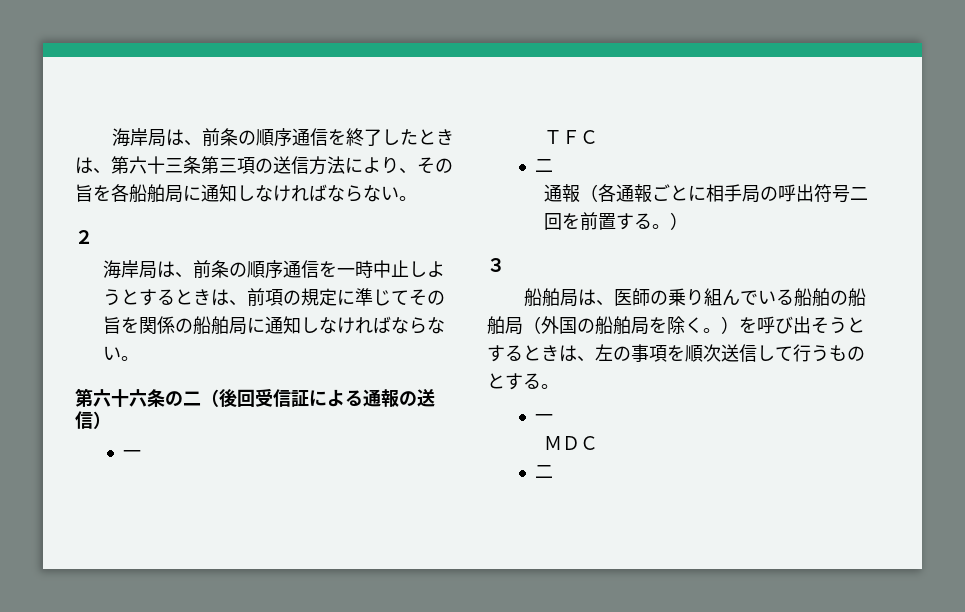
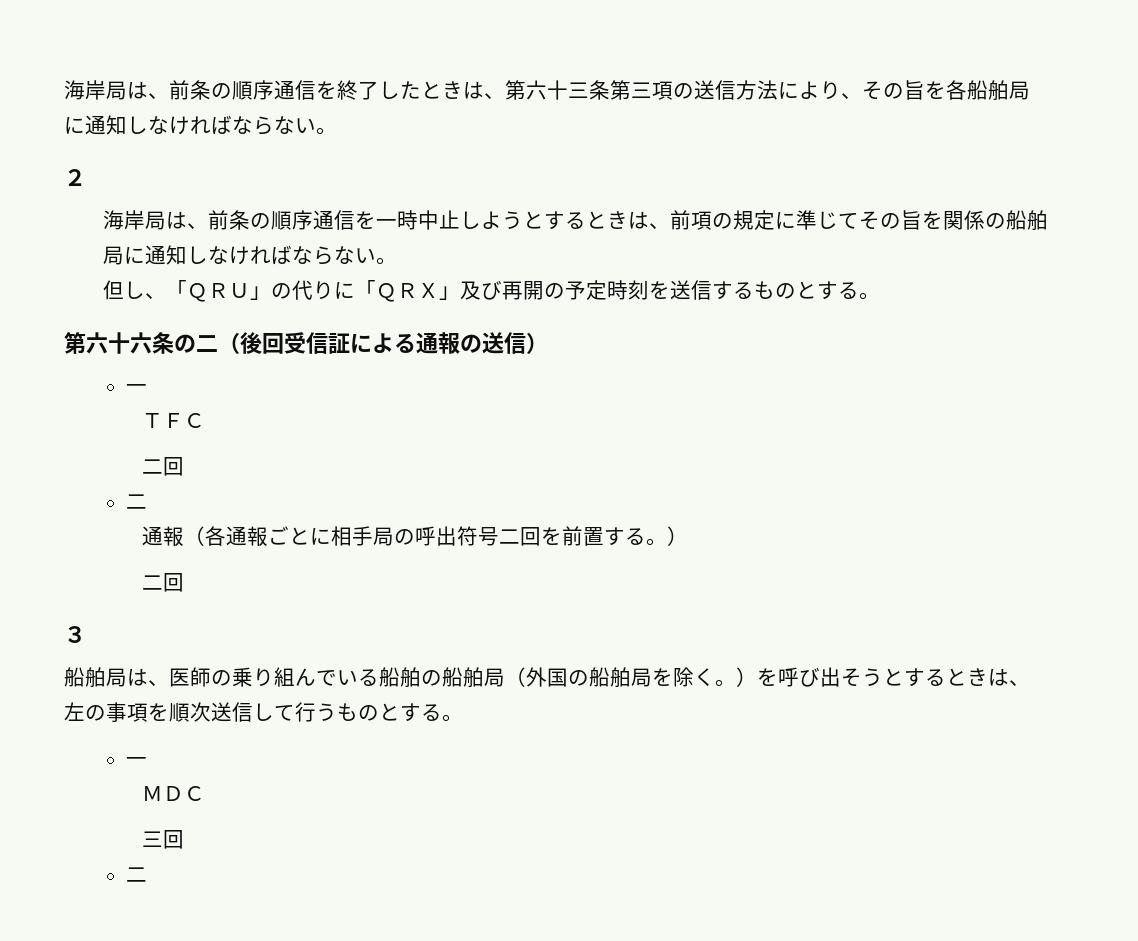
+ 但し、「ＱＲＵ」の代りに「ＱＲＸ」及び再開の予定時刻を送信するものとする。
  ＴＦＣ
+ 二回
  通報（各通報ごとに相手局の呼出符号二回を前置する。）
+ 二回
+ 三回

